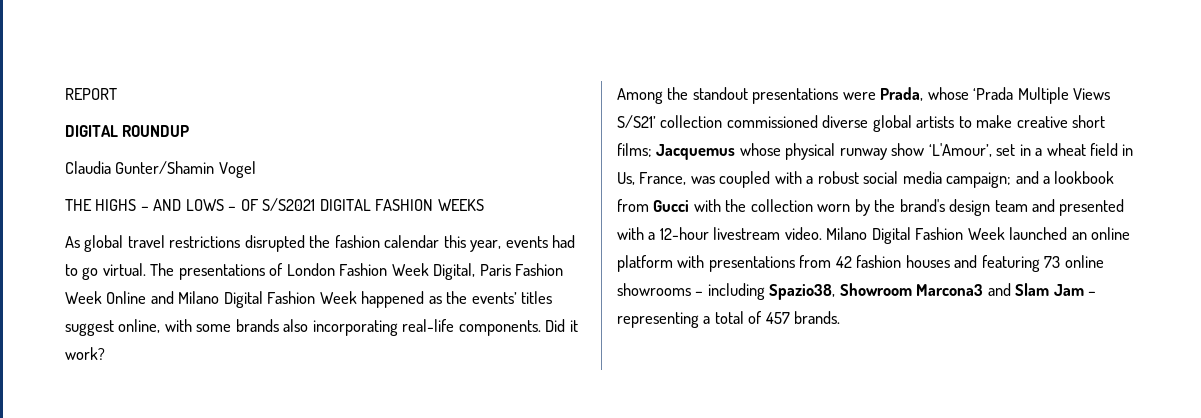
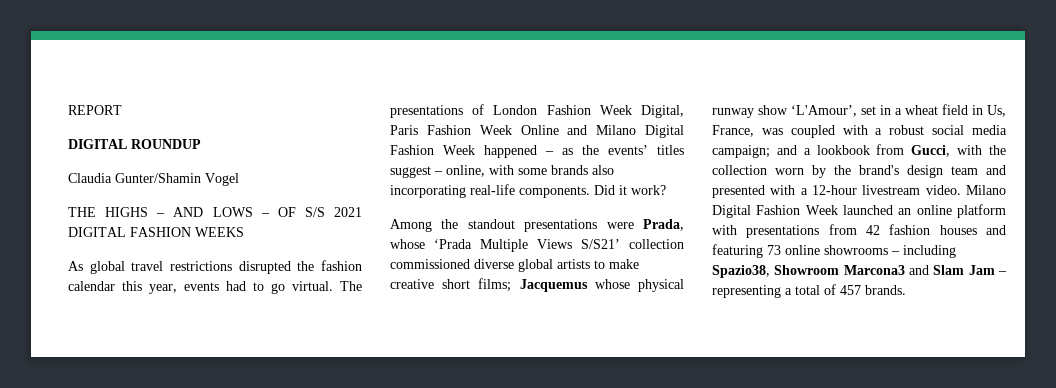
- THE HIGHS – AND LOWS – OF S/S2021 DIGITAL FASHION WEEKS
+ THE HIGHS – AND LOWS – OF S/S 2021 DIGITAL FASHION WEEKS
- The presentations of London Fashion Week Digital, Paris Fashion Week Online and Milano Digital Fashion Week happened as the events’ titles suggest online, with some brands also incorporating real-life components.
+ The presentations of London Fashion Week Digital, Paris Fashion Week Online and Milano Digital Fashion Week happened – as the events’ titles suggest – online, with some brands also incorporating real-life components.
- and a lookbook from Gucci with the collection worn by the brand's design team and presented with a 12-hour livestream video.
+ and a lookbook from Gucci, with the collection worn by the brand's design team and presented with a 12-hour livestream video.

